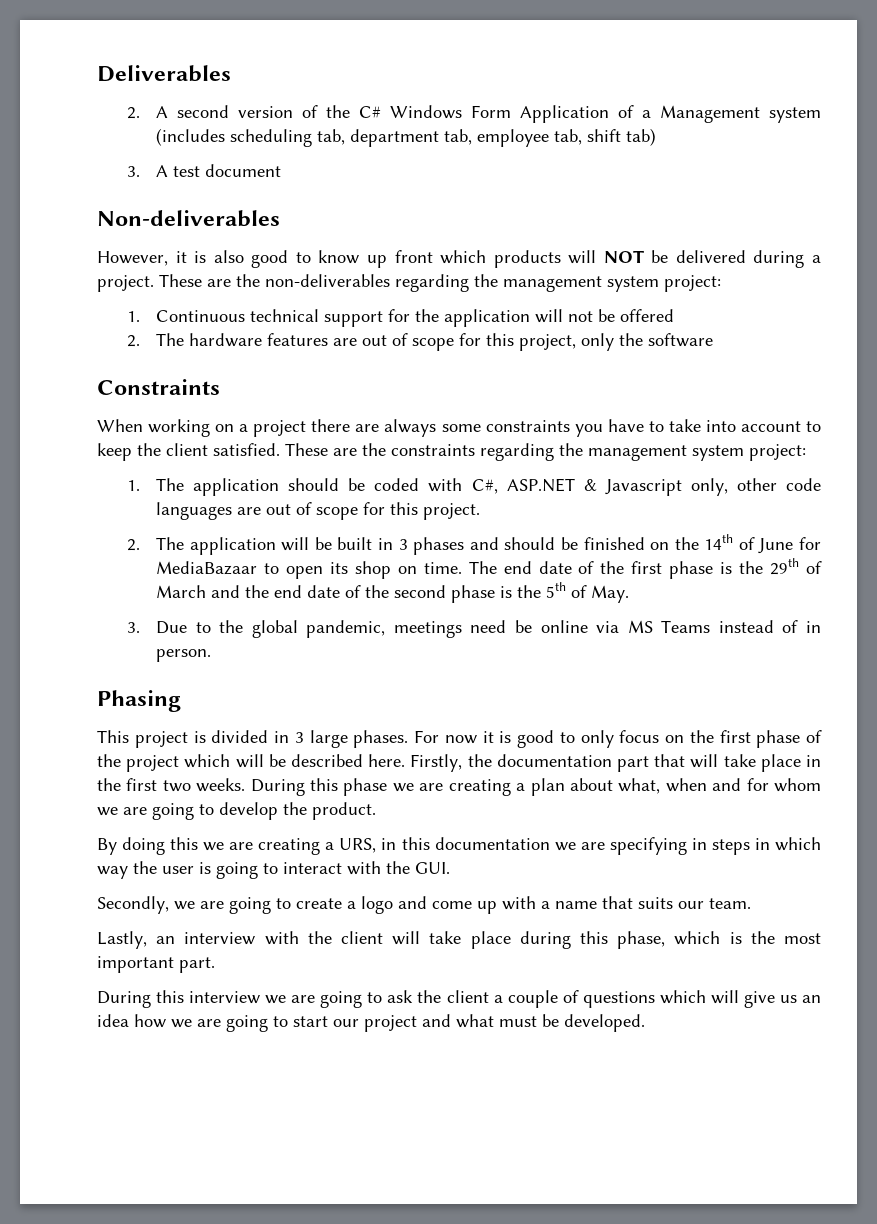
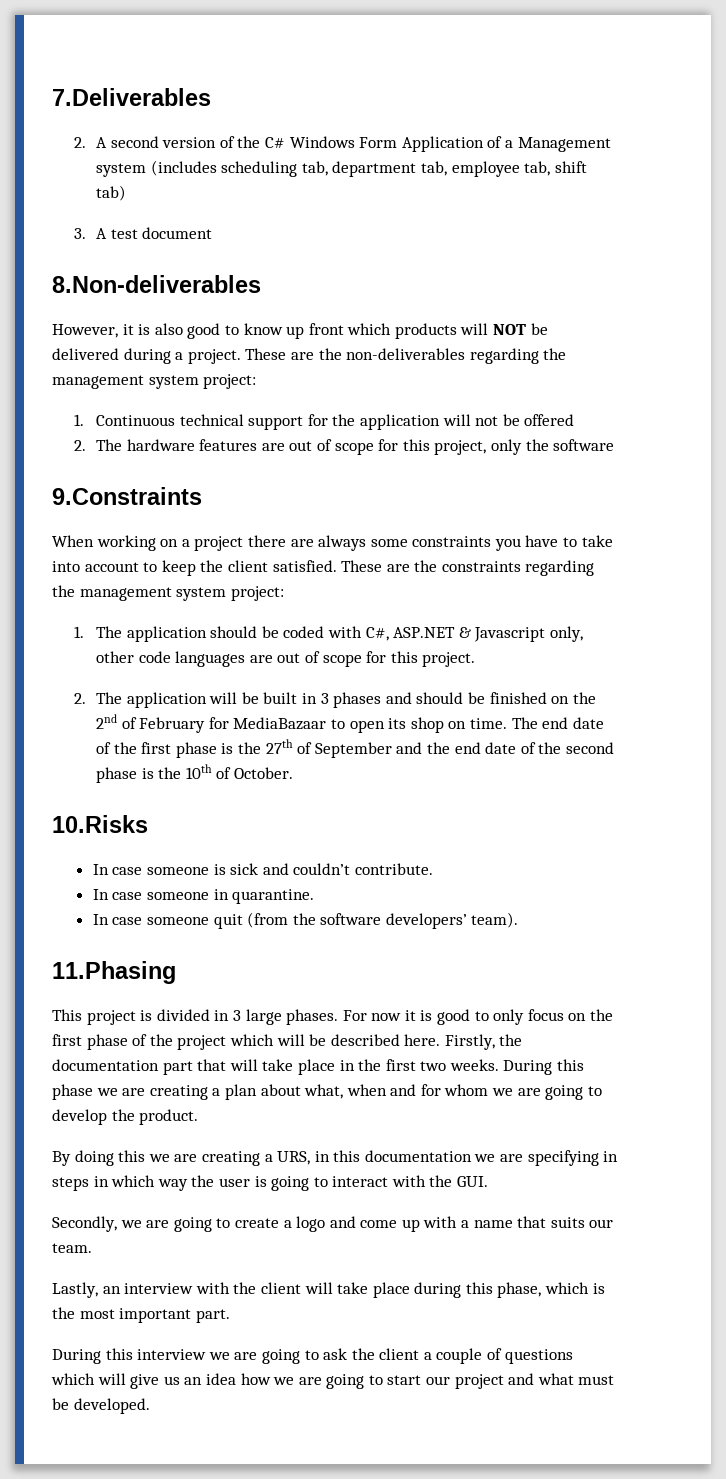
- Deliverables
+ 7.Deliverables
- Non-deliverables
+ 8.Non-deliverables
- Constraints
+ 9.Constraints
- 2. The application will be built in 3 phases and should be finished on the 14th of June for MediaBazaar to open its shop on time.
+ 2. The application will be built in 3 phases and should be finished on the 2nd of February for MediaBazaar to open its shop on time.
- The end date of the first phase is the 29th of March and the end date of the second phase is the 5th of May.
- 3. Due to the global pandemic, meetings need be online via MS Teams instead of in person.
- Phasing
+ The end date of the first phase is the 27th of September and the end date of the second phase is the 10th of October.
+ 10.Risks
+ In case someone is sick and couldn’t contribute.
+ In case someone in quarantine.
+ In case someone quit (from the software developers’ team).
+ 11.Phasing

